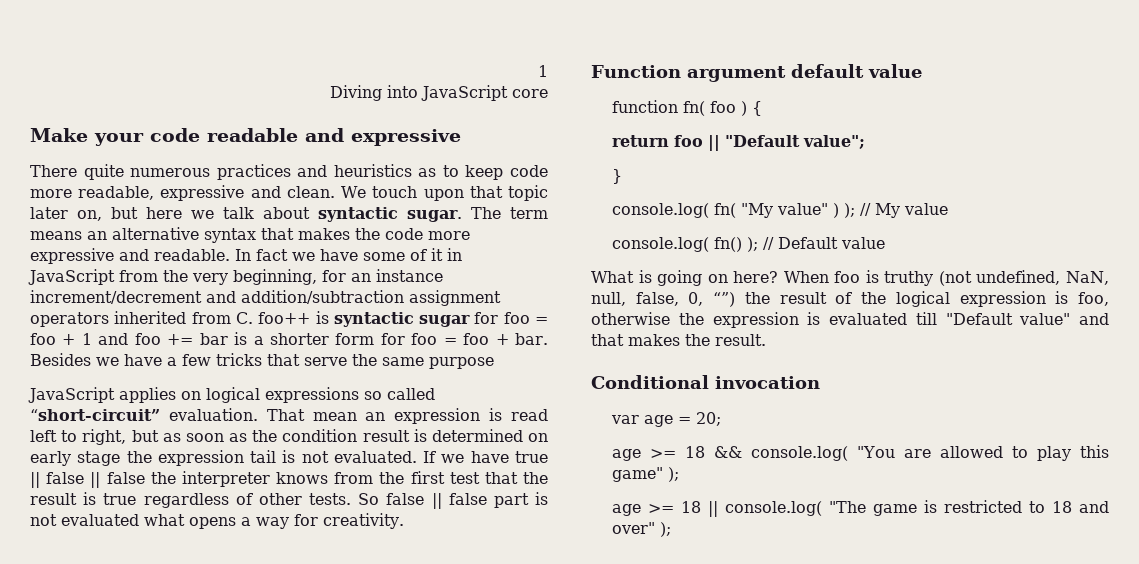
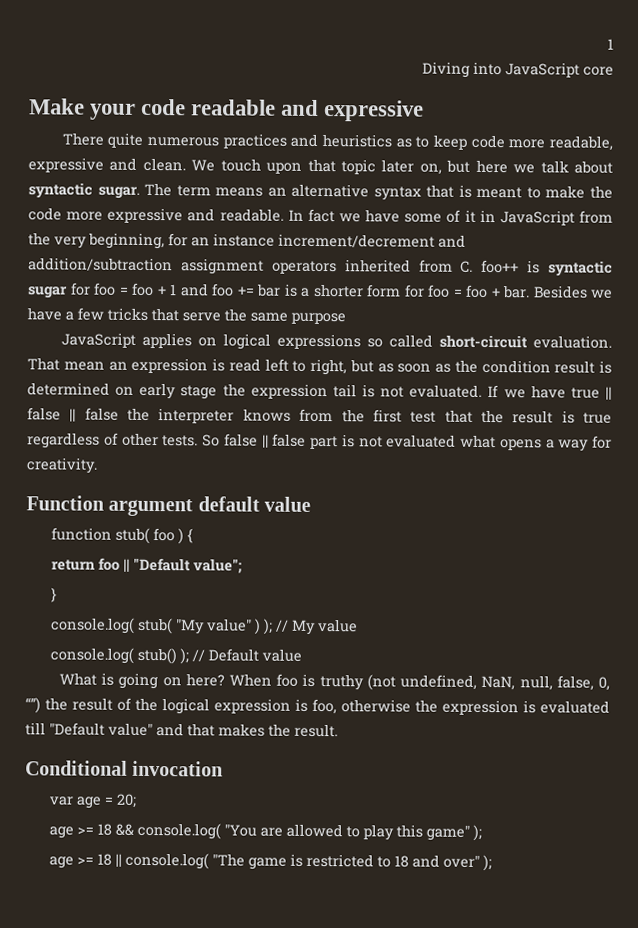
- The term means an alternative syntax that makes the code more expressive and readable.
+ The term means an alternative syntax that is meant to make the code more expressive and readable.
- JavaScript applies on logical expressions so called “short-circuit” evaluation.
+ JavaScript applies on logical expressions so called short-circuit evaluation.
- function fn( foo ) {
+ function stub( foo ) {
- console.log( fn( "My value" ) ); // My value
+ console.log( stub( "My value" ) ); // My value
- console.log( fn() ); // Default value
+ console.log( stub() ); // Default value

